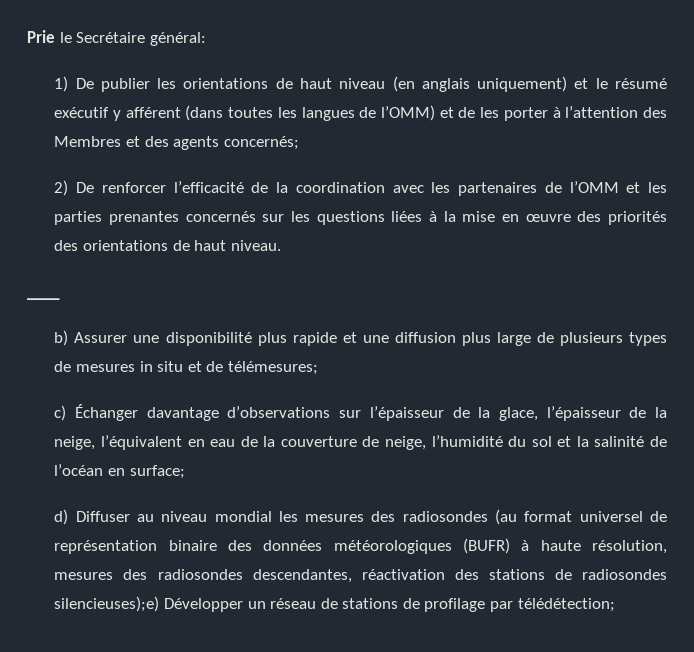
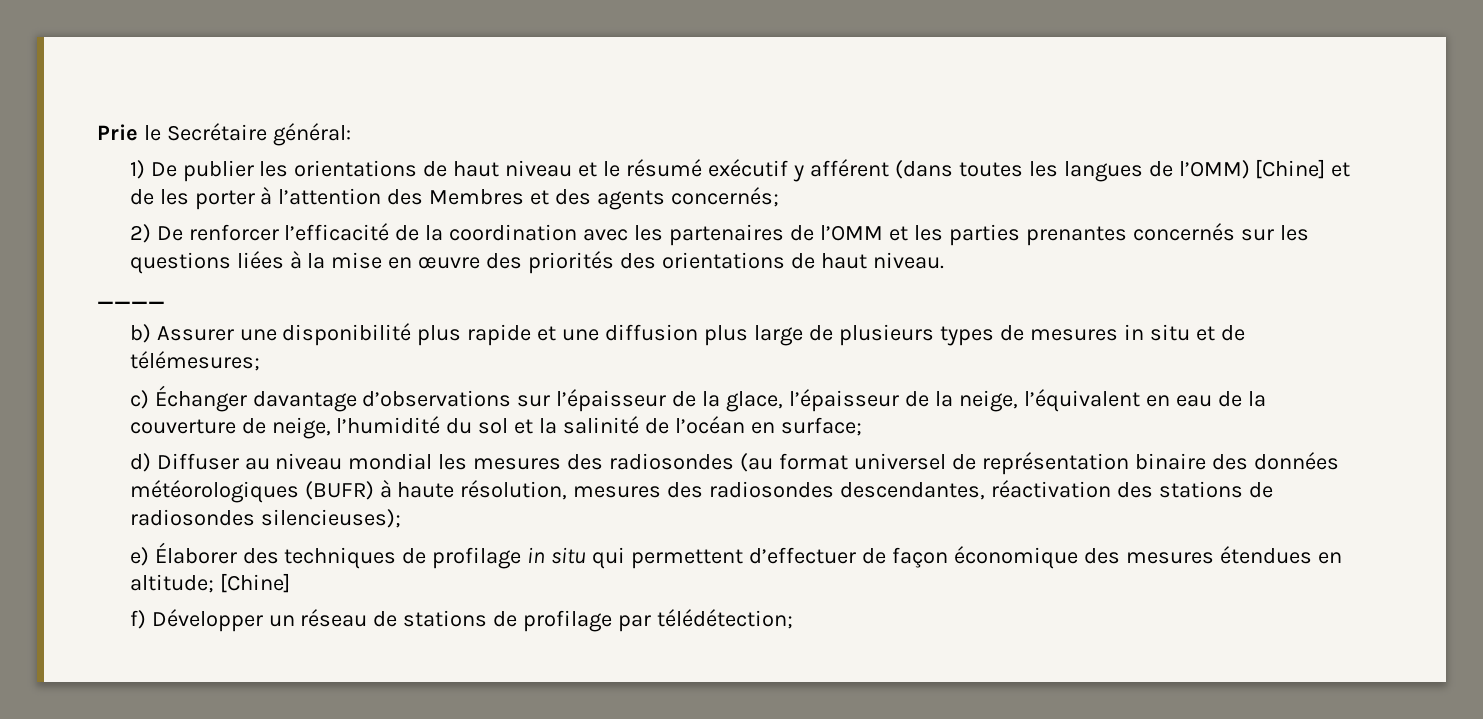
- 1) De publier les orientations de haut niveau (en anglais uniquement) et le résumé exécutif y afférent (dans toutes les langues de l’OMM) et de les porter à l’attention des Membres et des agents concernés;
+ 1) De publier les orientations de haut niveau et le résumé exécutif y afférent (dans toutes les langues de l’OMM) [Chine] et de les porter à l’attention des Membres et des agents concernés;
- d) Diffuser au niveau mondial les mesures des radiosondes (au format universel de représentation binaire des données météorologiques (BUFR) à haute résolution, mesures des radiosondes descendantes, réactivation des stations de radiosondes silencieuses);e) Développer un réseau de stations de profilage par télédétection;
+ d) Diffuser au niveau mondial les mesures des radiosondes (au format universel de représentation binaire des données météorologiques (BUFR) à haute résolution, mesures des radiosondes descendantes, réactivation des stations de radiosondes silencieuses);
+ e) Élaborer des techniques de profilage in situ qui permettent d’effectuer de façon économique des mesures étendues en altitude; [Chine]
+ f) Développer un réseau de stations de profilage par télédétection;

